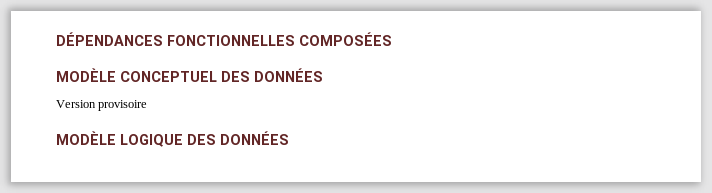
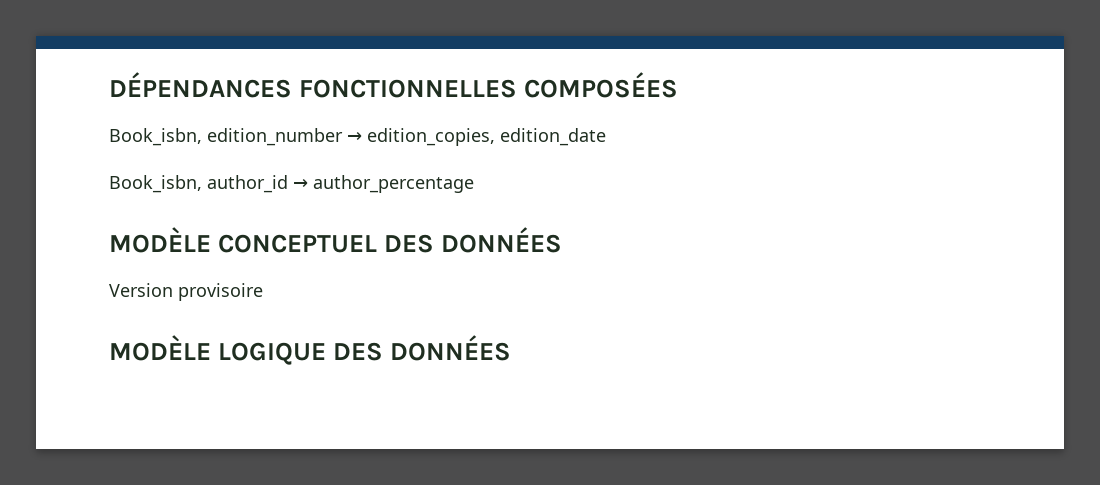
+ Book_isbn, edition_number → edition_copies, edition_date
+ Book_isbn, author_id → author_percentage

